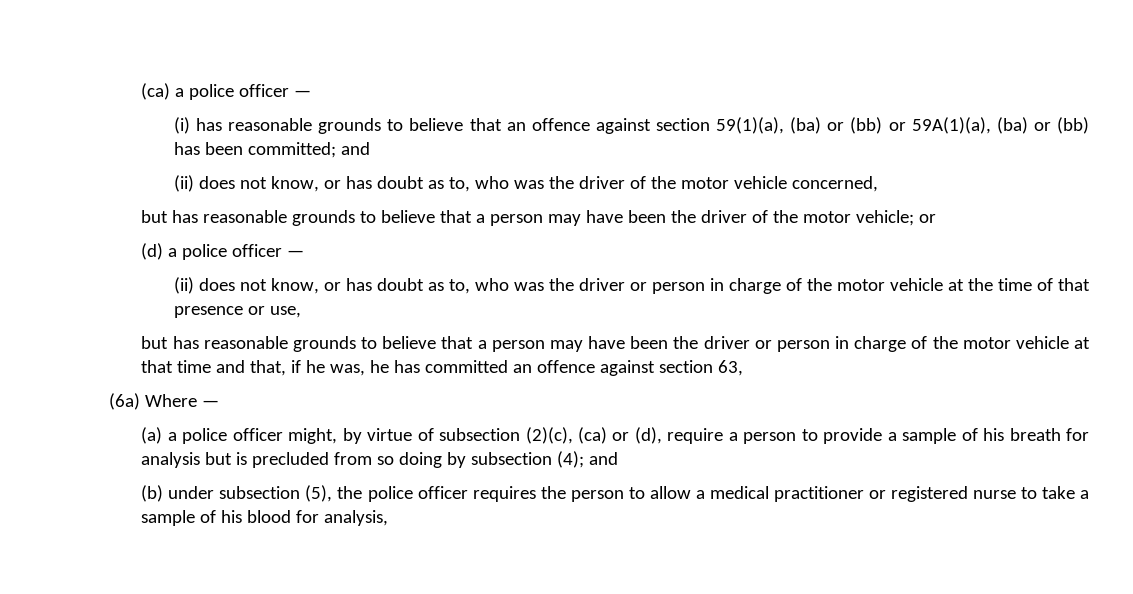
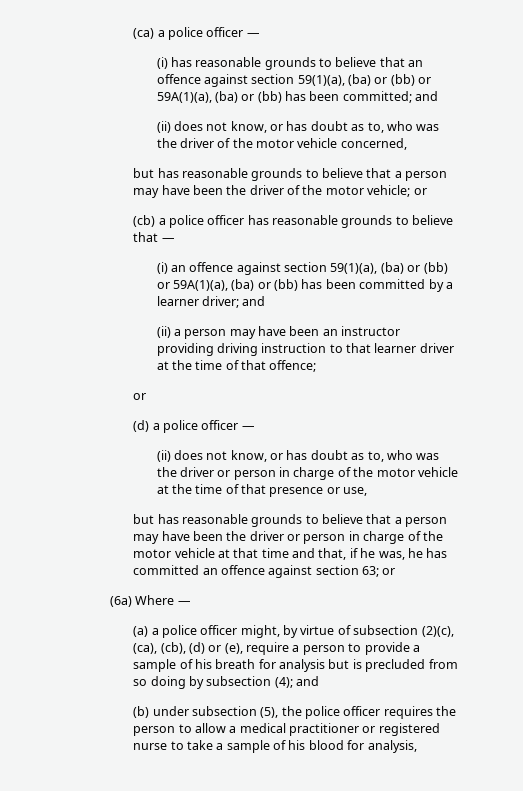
+ (cb) a police officer has reasonable grounds to believe that —
+ (i) an offence against section 59(1)(a), (ba) or (bb) or 59A(1)(a), (ba) or (bb) has been committed by a learner driver; and
+ (ii) a person may have been an instructor providing driving instruction to that learner driver at the time of that offence;
+ or
- but has reasonable grounds to believe that a person may have been the driver or person in charge of the motor vehicle at that time and that, if he was, he has committed an offence against section 63,
+ but has reasonable grounds to believe that a person may have been the driver or person in charge of the motor vehicle at that time and that, if he was, he has committed an offence against section 63; or
- (a) a police officer might, by virtue of subsection (2)(c), (ca) or (d), require a person to provide a sample of his breath for analysis but is precluded from so doing by subsection (4); and
+ (a) a police officer might, by virtue of subsection (2)(c), (ca), (cb), (d) or (e), require a person to provide a sample of his breath for analysis but is precluded from so doing by subsection (4); and

